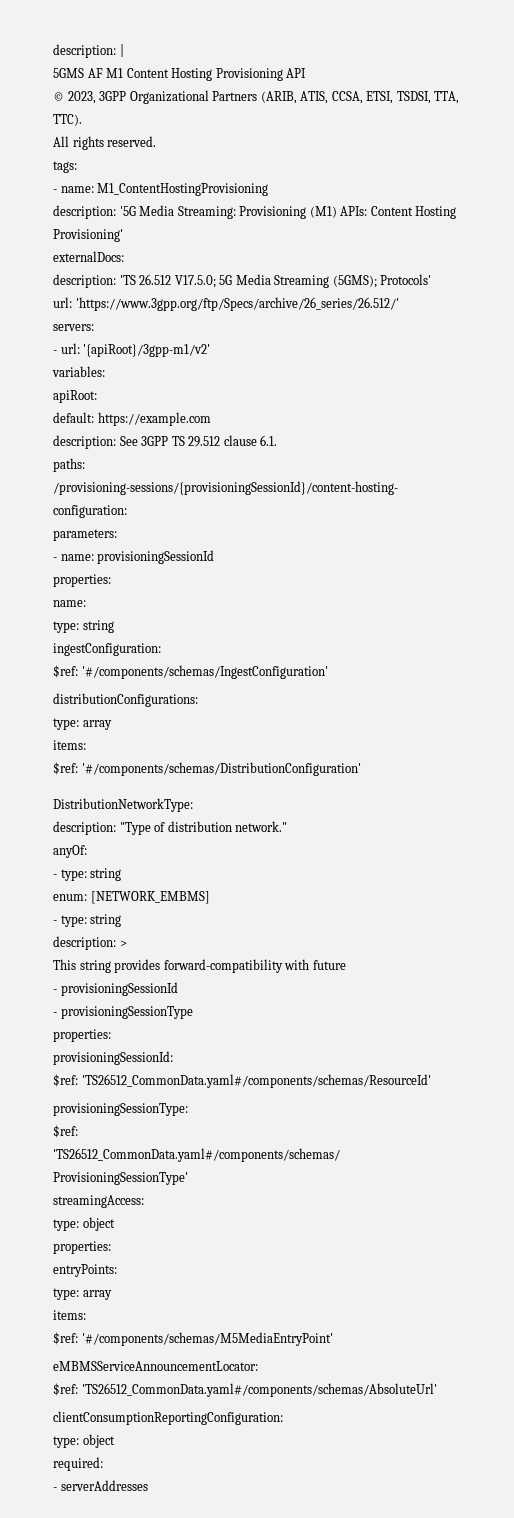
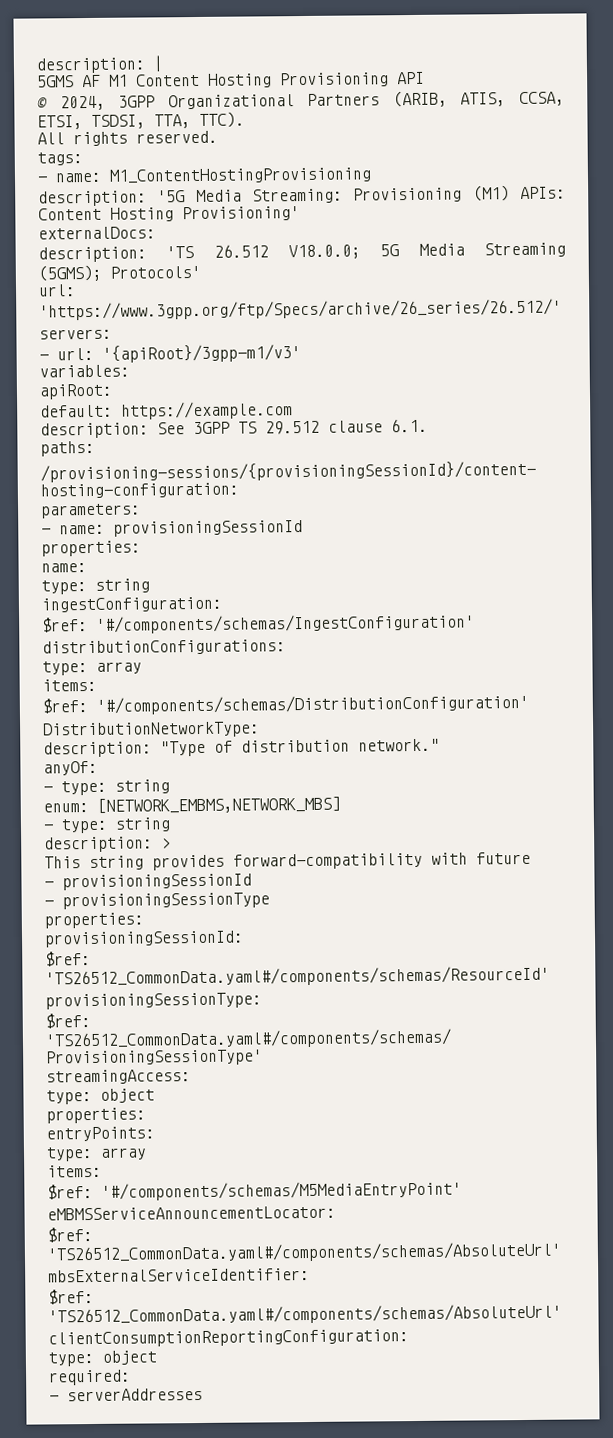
- © 2023, 3GPP Organizational Partners (ARIB, ATIS, CCSA, ETSI, TSDSI, TTA, TTC).
+ © 2024, 3GPP Organizational Partners (ARIB, ATIS, CCSA, ETSI, TSDSI, TTA, TTC).
- description: 'TS 26.512 V17.5.0; 5G Media Streaming (5GMS); Protocols'
+ description: 'TS 26.512 V18.0.0; 5G Media Streaming (5GMS); Protocols'
- - url: '{apiRoot}/3gpp-m1/v2'
+ - url: '{apiRoot}/3gpp-m1/v3'
- enum: [NETWORK_EMBMS]
+ enum: [NETWORK_EMBMS,NETWORK_MBS]
+ mbsExternalServiceIdentifier:
+ $ref: 'TS26512_CommonData.yaml#/components/schemas/AbsoluteUrl'

